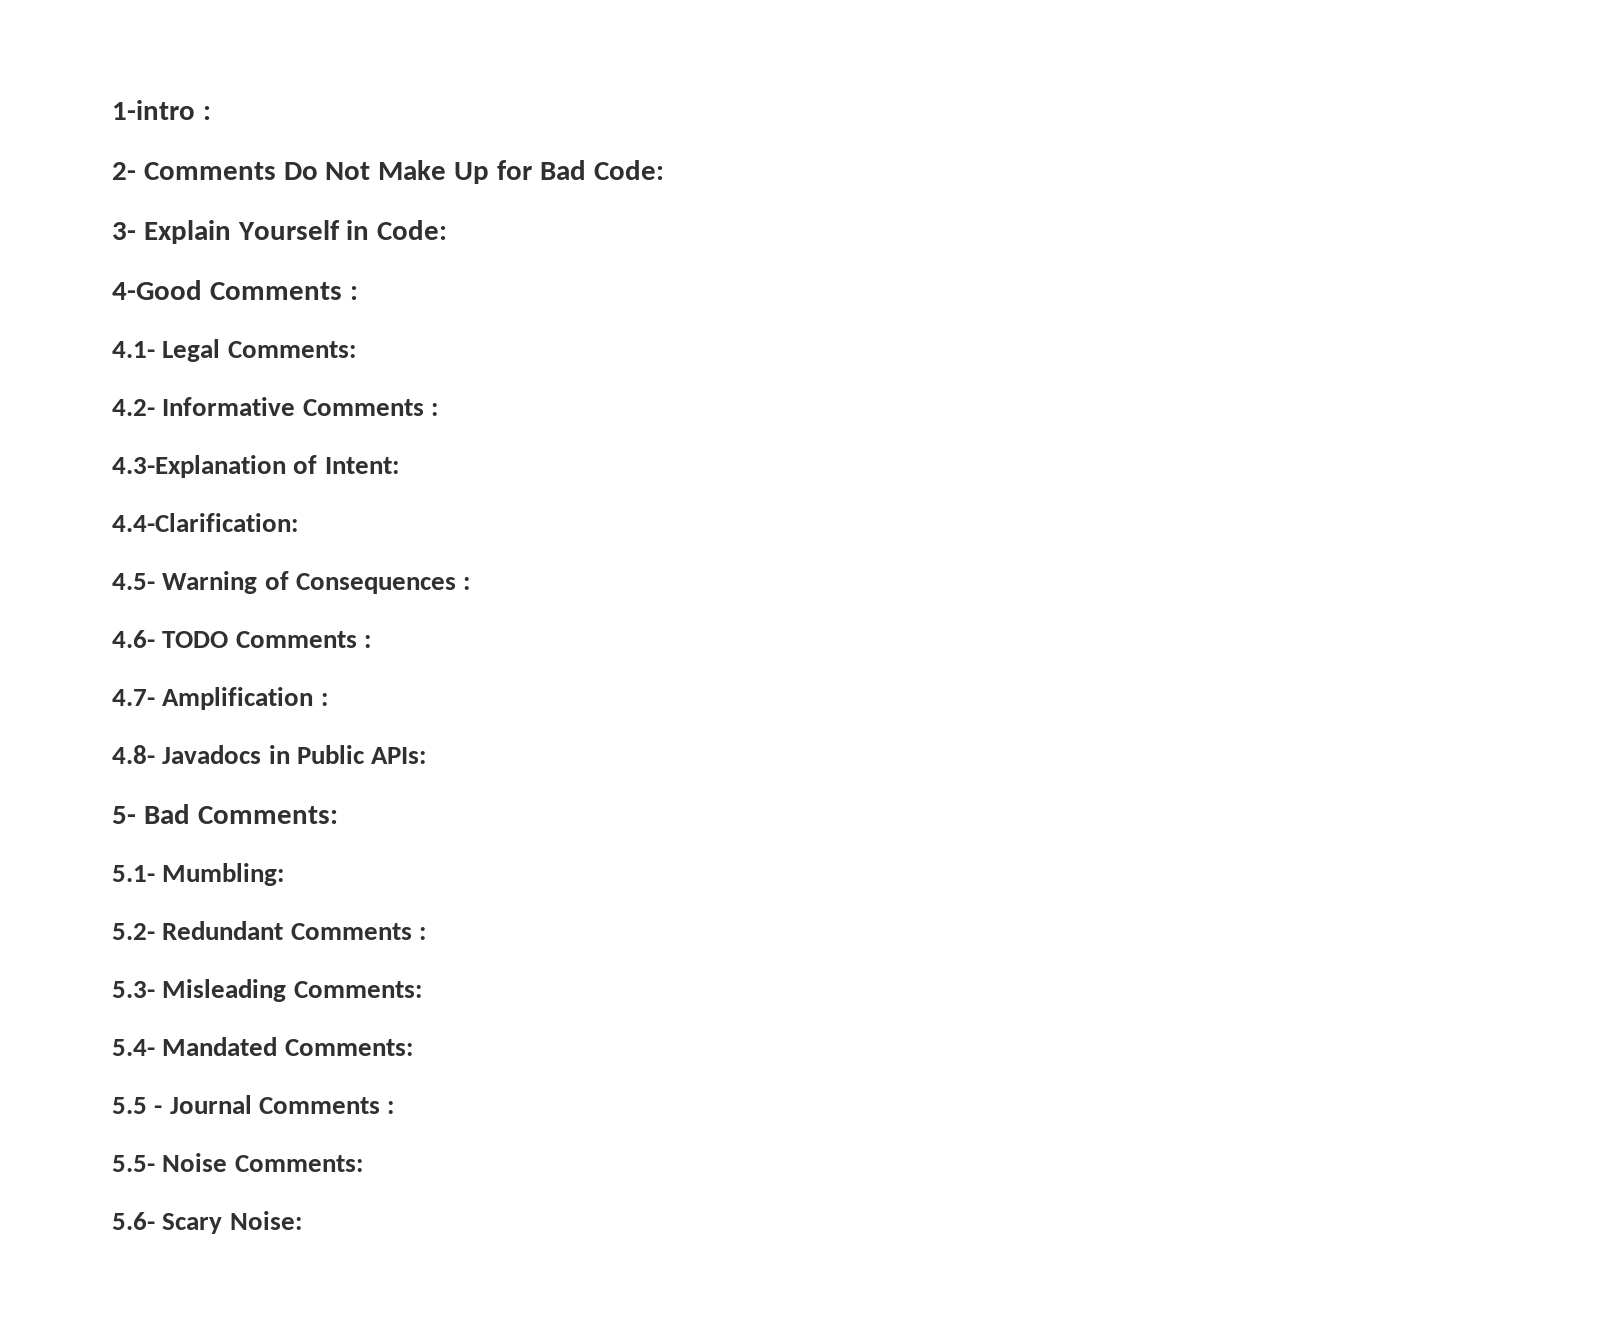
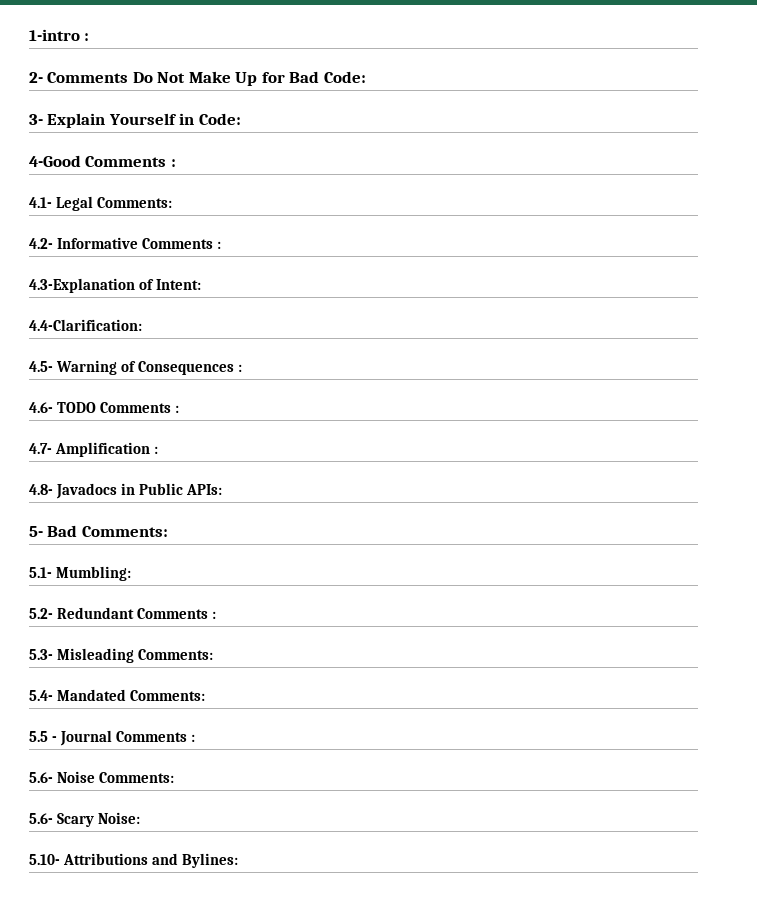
- 5.5- Noise Comments:
+ 5.6- Noise Comments:
+ 5.10- Attributions and Bylines:

